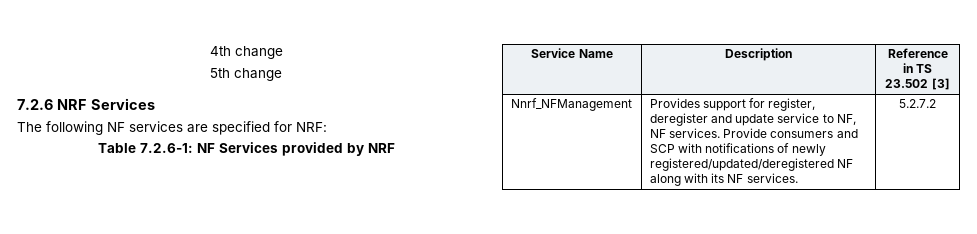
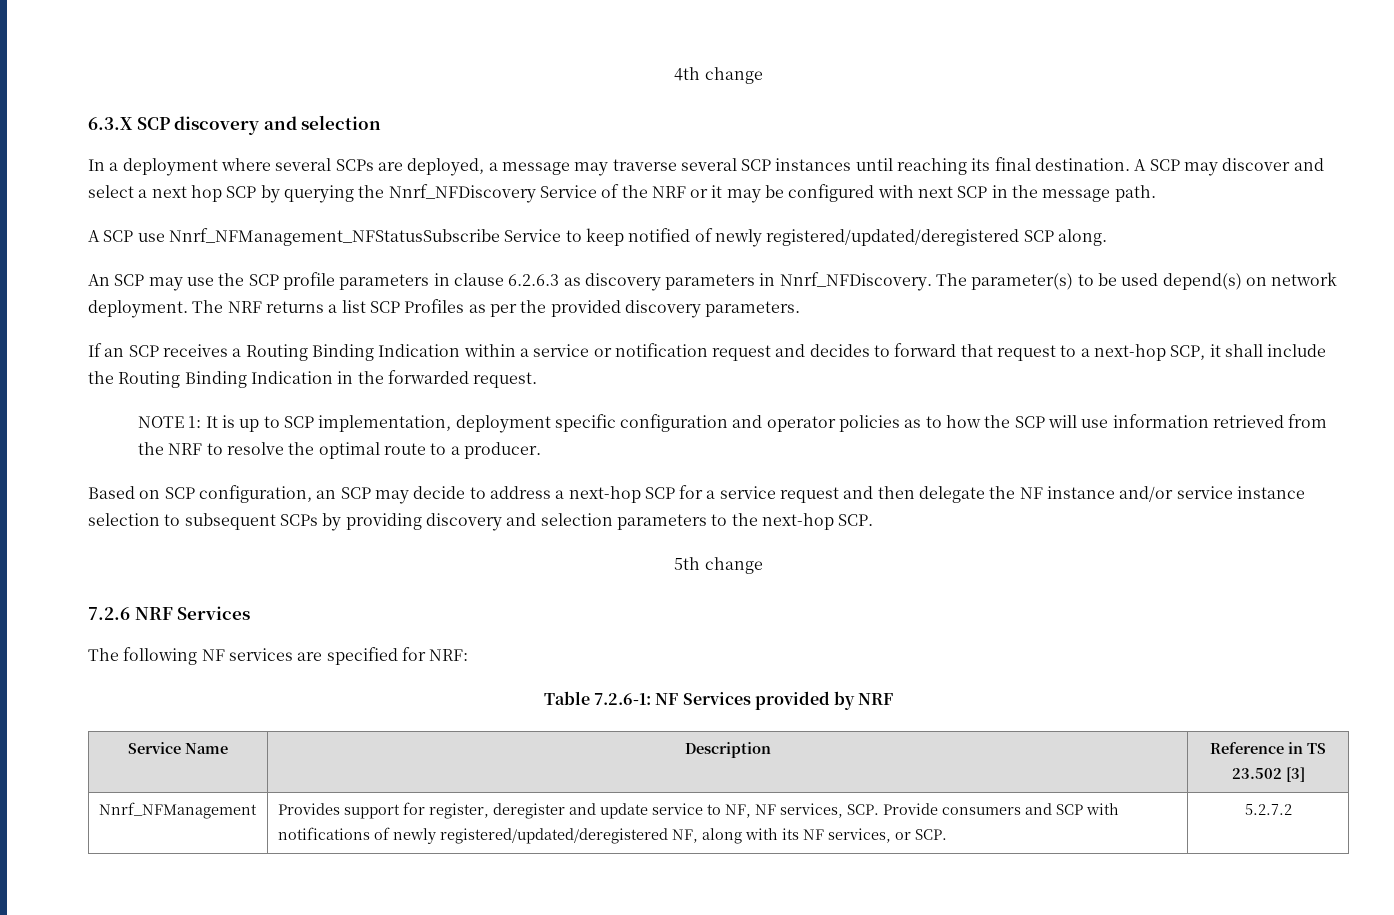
+ 6.3.X SCP discovery and selection
+ In a deployment where several SCPs are deployed, a message may traverse several SCP instances until reaching its final destination. A SCP may discover and select a next hop SCP by querying the Nnrf_NFDiscovery Service of the NRF or it may be configured with next SCP in the message path.
+ A SCP use Nnrf_NFManagement_NFStatusSubscribe Service to keep notified of newly registered/updated/deregistered SCP along.
+ An SCP may use the SCP profile parameters in clause 6.2.6.3 as discovery parameters in Nnrf_NFDiscovery. The parameter(s) to be used depend(s) on network deployment. The NRF returns a list SCP Profiles as per the provided discovery parameters.
+ If an SCP receives a Routing Binding Indication within a service or notification request and decides to forward that request to a next-hop SCP, it shall include the Routing Binding Indication in the forwarded request.
+ NOTE 1: It is up to SCP implementation, deployment specific configuration and operator policies as to how the SCP will use information retrieved from the NRF to resolve the optimal route to a producer.
+ Based on SCP configuration, an SCP may decide to address a next-hop SCP for a service request and then delegate the NF instance and/or service instance selection to subsequent SCPs by providing discovery and selection parameters to the next-hop SCP.
- Nnrf_NFManagement | Provides support for register, deregister and update service to NF, NF services. Provide consumers and SCP with notifications of newly registered/updated/deregistered NF along with its NF services. | 5.2.7.2
+ Nnrf_NFManagement | Provides support for register, deregister and update service to NF, NF services, SCP. Provide consumers and SCP with notifications of newly registered/updated/deregistered NF, along with its NF services, or SCP. | 5.2.7.2

